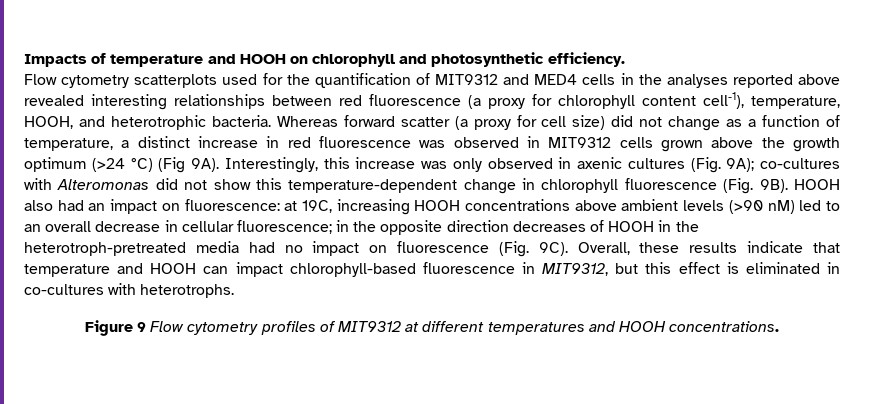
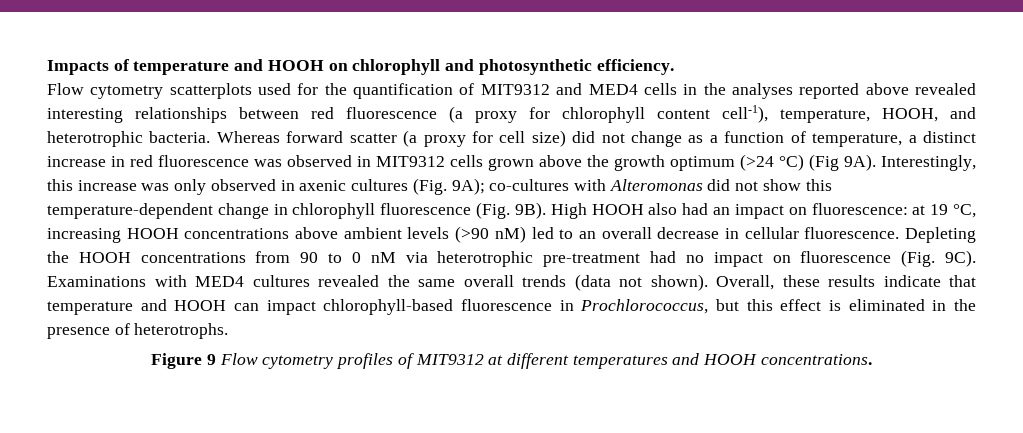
- HOOH also had an impact on fluorescence: at 19C, increasing HOOH concentrations above ambient levels (>90 nM) led to an overall decrease in cellular fluorescence; in the opposite direction decreases of HOOH in the heterotroph-pretreated media had no impact on fluorescence (Fig. 9C).
+ High HOOH also had an impact on fluorescence: at 19 °C, increasing HOOH concentrations above ambient levels (>90 nM) led to an overall decrease in cellular fluorescence. Depleting the HOOH concentrations from 90 to 0 nM via heterotrophic pre-treatment had no impact on fluorescence (Fig. 9C).
+ Examinations with MED4 cultures revealed the same overall trends (data not shown).
- Overall, these results indicate that temperature and HOOH can impact chlorophyll-based fluorescence in MIT9312, but this effect is eliminated in co-cultures with heterotrophs.
+ Overall, these results indicate that temperature and HOOH can impact chlorophyll-based fluorescence in Prochlorococcus, but this effect is eliminated in the presence of heterotrophs.

